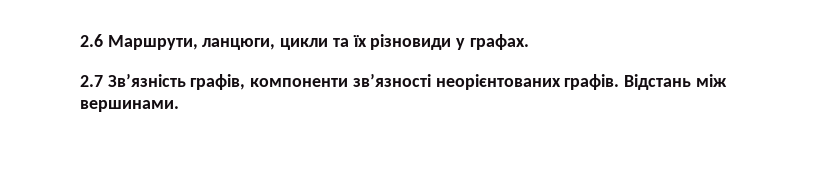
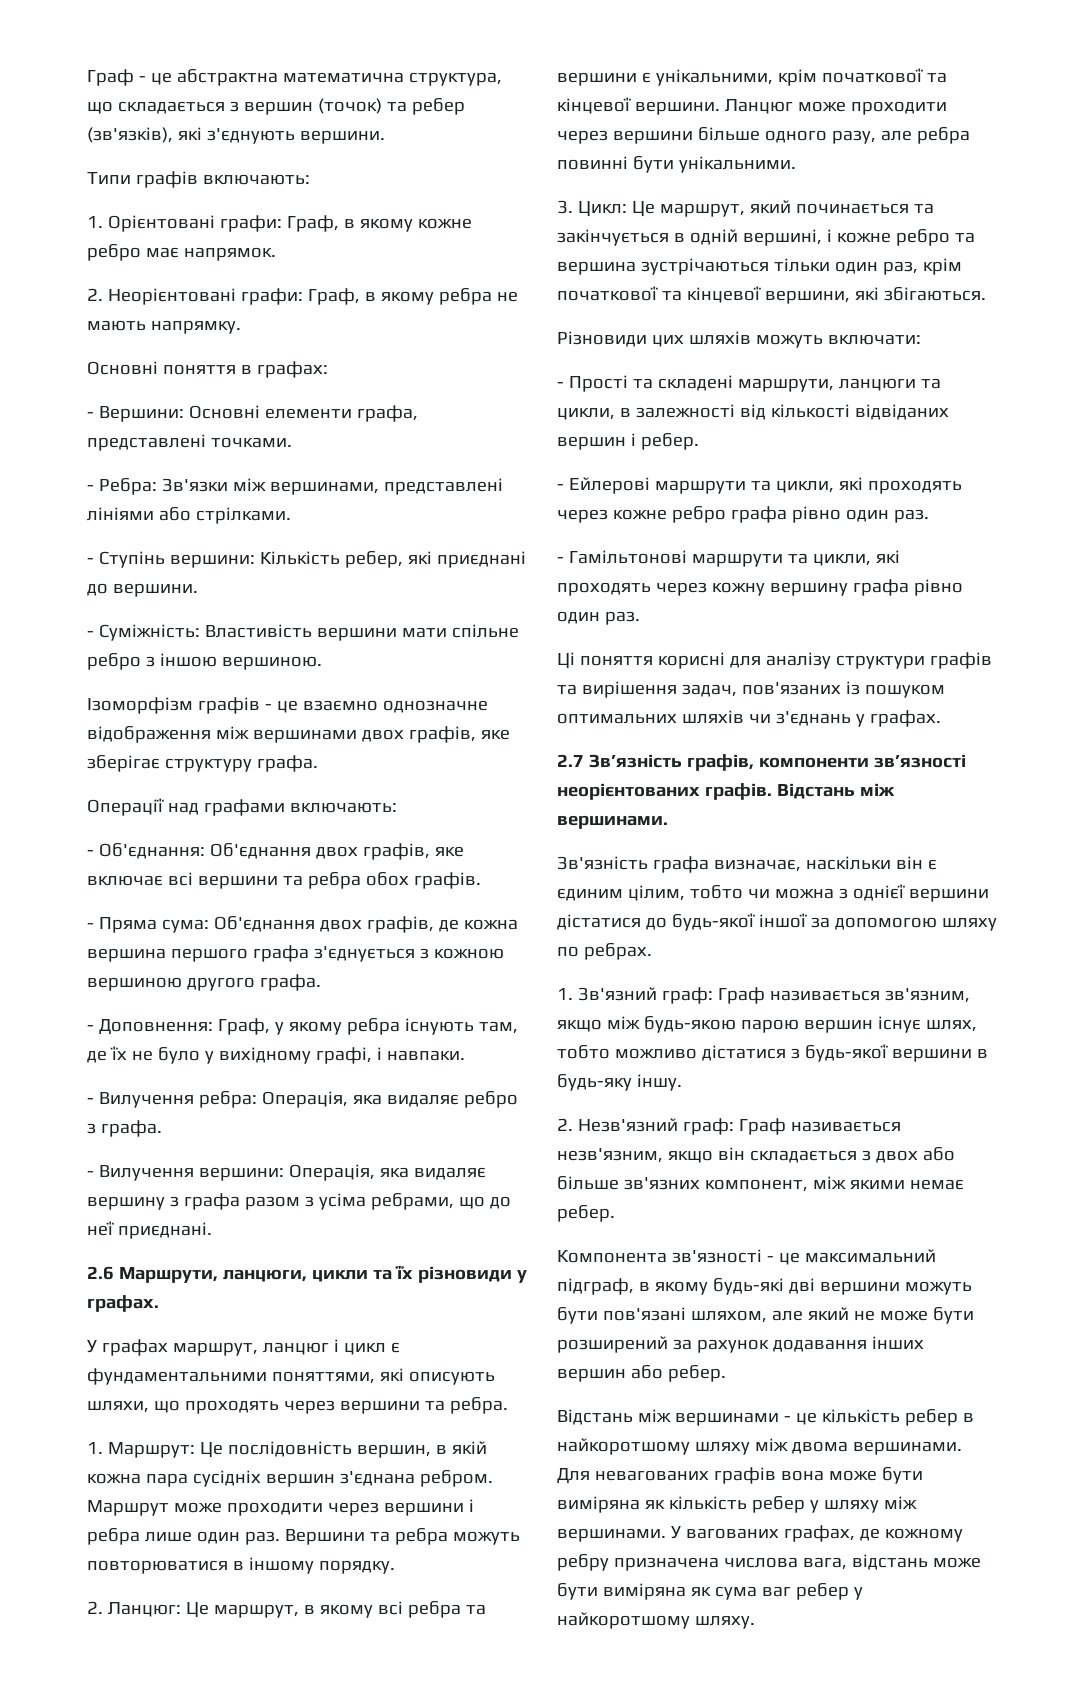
+ Граф - це абстрактна математична структура, що складається з вершин (точок) та ребер (зв'язків), які з'єднують вершини.
+ Типи графів включають:
+ 1. Орієнтовані графи: Граф, в якому кожне ребро має напрямок.
+ 2. Неорієнтовані графи: Граф, в якому ребра не мають напрямку.
+ Основні поняття в графах:
+ - Вершини: Основні елементи графа, представлені точками.
+ - Ребра: Зв'язки між вершинами, представлені лініями або стрілками.
+ - Ступінь вершини: Кількість ребер, які приєднані до вершини.
+ - Суміжність: Властивість вершини мати спільне ребро з іншою вершиною.
+ Ізоморфізм графів - це взаємно однозначне відображення між вершинами двох графів, яке зберігає структуру графа.
+ Операції над графами включають:
+ - Об'єднання: Об'єднання двох графів, яке включає всі вершини та ребра обох графів.
+ - Пряма сума: Об'єднання двох графів, де кожна вершина першого графа з'єднується з кожною вершиною другого графа.
+ - Доповнення: Граф, у якому ребра існують там, де їх не було у вихідному графі, і навпаки.
+ - Вилучення ребра: Операція, яка видаляє ребро з графа.
+ - Вилучення вершини: Операція, яка видаляє вершину з графа разом з усіма ребрами, що до неї приєднані.
+ У графах маршрут, ланцюг і цикл є фундаментальними поняттями, які описують шляхи, що проходять через вершини та ребра.
+ 1. Маршрут: Це послідовність вершин, в якій кожна пара сусідніх вершин з'єднана ребром. Маршрут може проходити через вершини і ребра лише один раз. Вершини та ребра можуть повторюватися в іншому порядку.
+ 2. Ланцюг: Це маршрут, в якому всі ребра та вершини є унікальними, крім початкової та кінцевої вершини. Ланцюг може проходити через вершини більше одного разу, але ребра повинні бути унікальними.
+ 3. Цикл: Це маршрут, який починається та закінчується в одній вершині, і кожне ребро та вершина зустрічаються тільки один раз, крім початкової та кінцевої вершини, які збігаються.
+ Різновиди цих шляхів можуть включати:
+ - Прості та складені маршрути, ланцюги та цикли, в залежності від кількості відвіданих вершин і ребер.
+ - Ейлерові маршрути та цикли, які проходять через кожне ребро графа рівно один раз.
+ - Гамільтонові маршрути та цикли, які проходять через кожну вершину графа рівно один раз.
+ Ці поняття корисні для аналізу структури графів та вирішення задач, пов'язаних із пошуком оптимальних шляхів чи з'єднань у графах.
+ Зв'язність графа визначає, наскільки він є єдиним цілим, тобто чи можна з однієї вершини дістатися до будь-якої іншої за допомогою шляху по ребрах.
+ 1. Зв'язний граф: Граф називається зв'язним, якщо між будь-якою парою вершин існує шлях, тобто можливо дістатися з будь-якої вершини в будь-яку іншу.
+ 2. Незв'язний граф: Граф називається незв'язним, якщо він складається з двох або більше зв'язних компонент, між якими немає ребер.
+ Компонента зв'язності - це максимальний підграф, в якому будь-які дві вершини можуть бути пов'язані шляхом, але який не може бути розширений за рахунок додавання інших вершин або ребер.
+ Відстань між вершинами - це кількість ребер в найкоротшому шляху між двома вершинами. Для невагованих графів вона може бути виміряна як кількість ребер у шляху між вершинами. У вагованих графах, де кожному ребру призначена числова вага, відстань може бути виміряна як сума ваг ребер у найкоротшому шляху.

